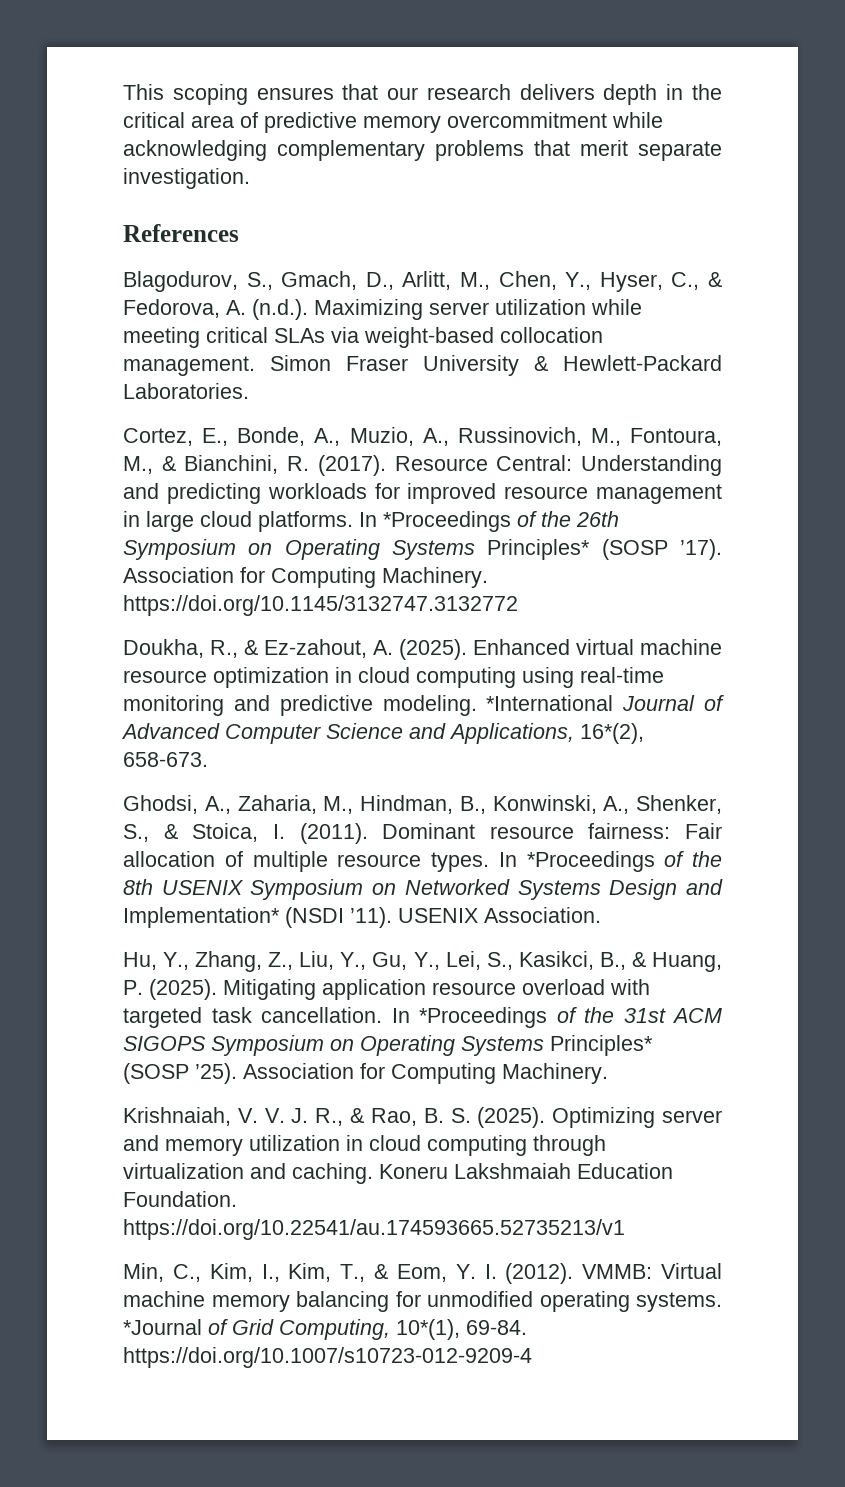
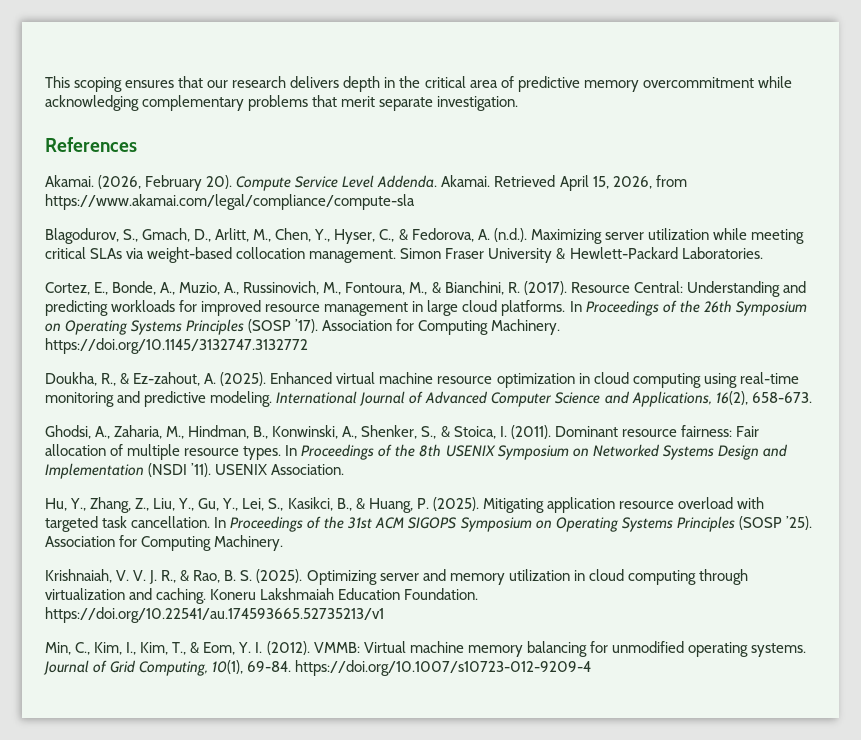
+ Akamai. (2026, February 20). Compute Service Level Addenda. Akamai. Retrieved April 15, 2026, from https://www.akamai.com/legal/compliance/compute-sla
- In *Proceedings of the 26th Symposium on Operating Systems Principles* (SOSP ’17).
+ In Proceedings of the 26th Symposium on Operating Systems Principles (SOSP ’17).
- *International Journal of Advanced Computer Science and Applications, 16*(2), 658-673.
+ International Journal of Advanced Computer Science and Applications, 16(2), 658-673.
- In *Proceedings of the 8th USENIX Symposium on Networked Systems Design and Implementation* (NSDI ’11).
+ In Proceedings of the 8th USENIX Symposium on Networked Systems Design and Implementation (NSDI ’11).
- In *Proceedings of the 31st ACM SIGOPS Symposium on Operating Systems Principles* (SOSP ’25).
+ In Proceedings of the 31st ACM SIGOPS Symposium on Operating Systems Principles (SOSP ’25).
- *Journal of Grid Computing, 10*(1), 69-84. https://doi.org/10.1007/s10723-012-9209-4
+ Journal of Grid Computing, 10(1), 69-84. https://doi.org/10.1007/s10723-012-9209-4

